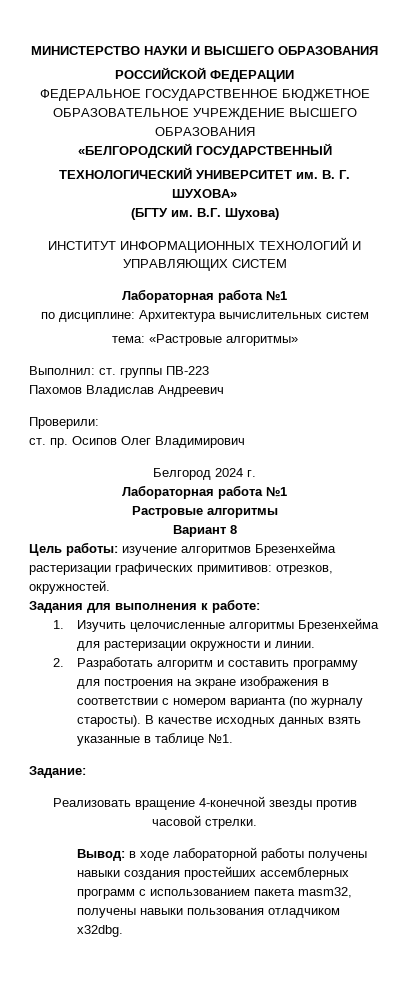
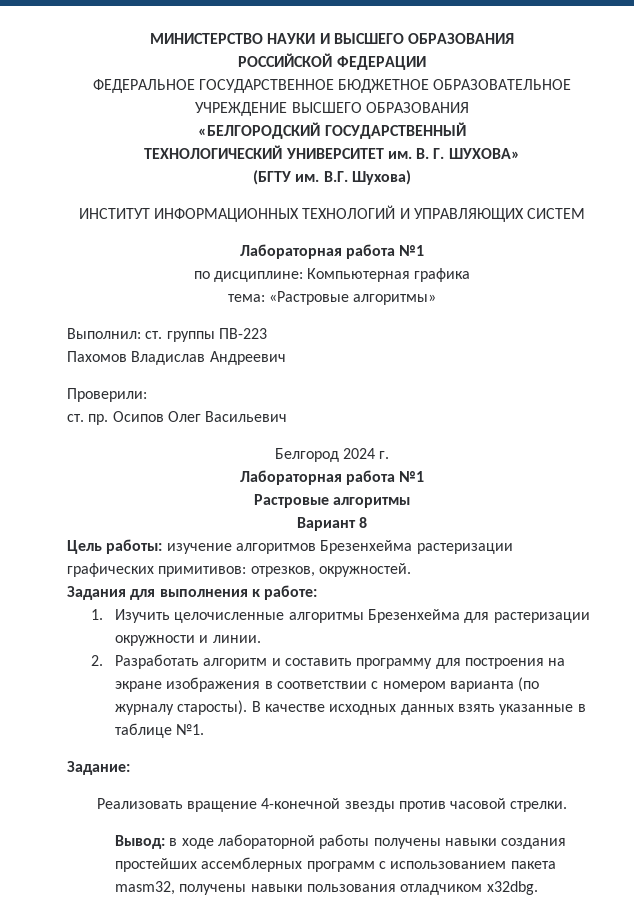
- по дисциплине: Архитектура вычислительных систем
+ по дисциплине: Компьютерная графика
- Осипов Олег Владимирович
+ Осипов Олег Васильевич

